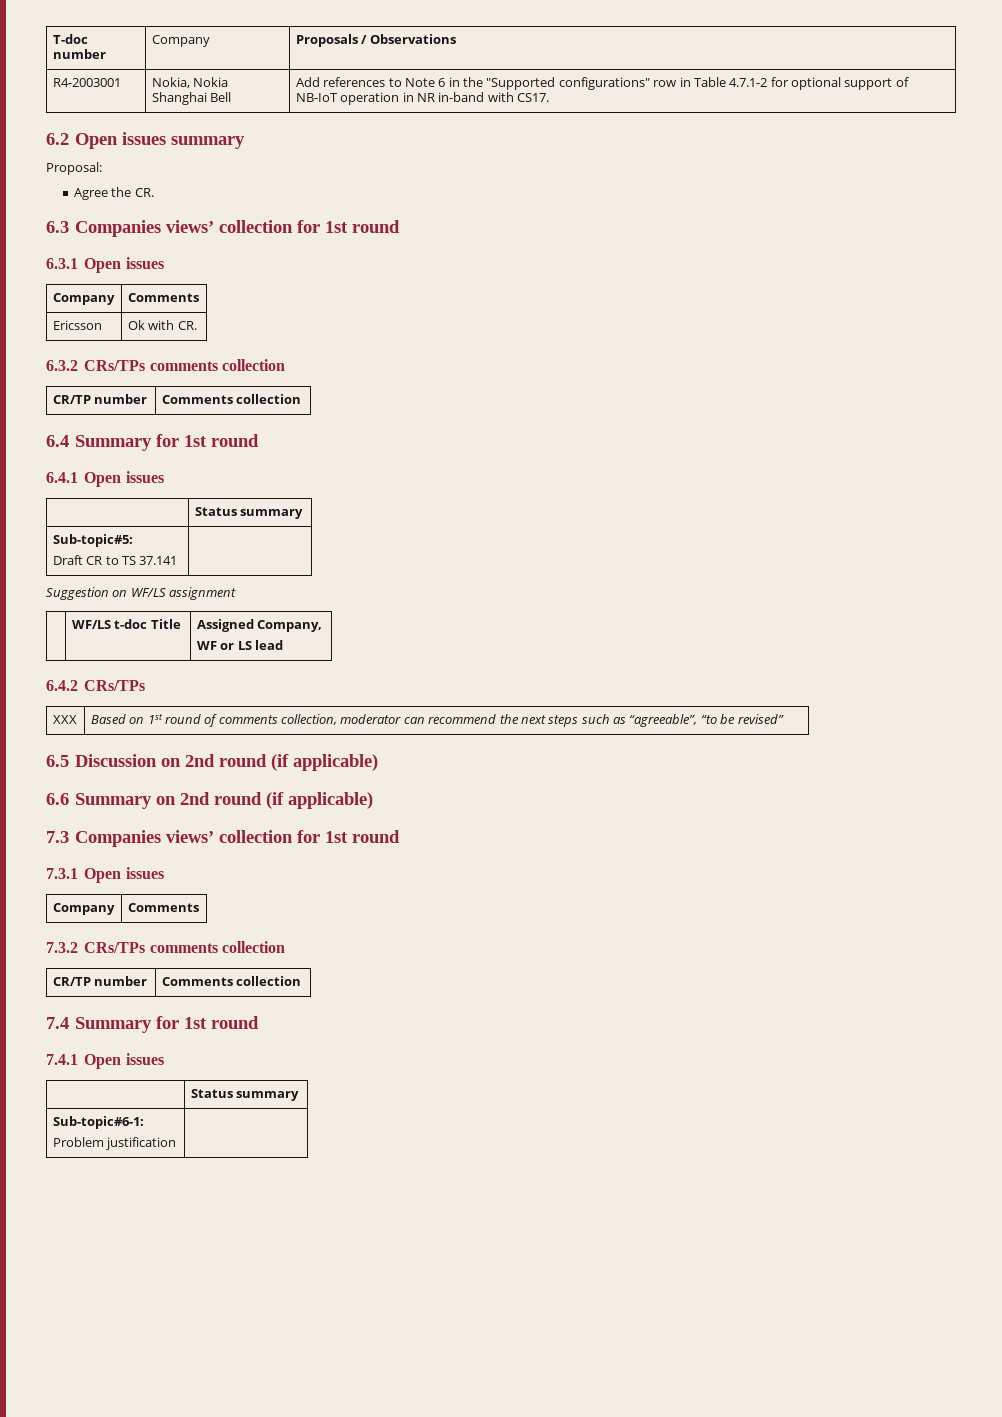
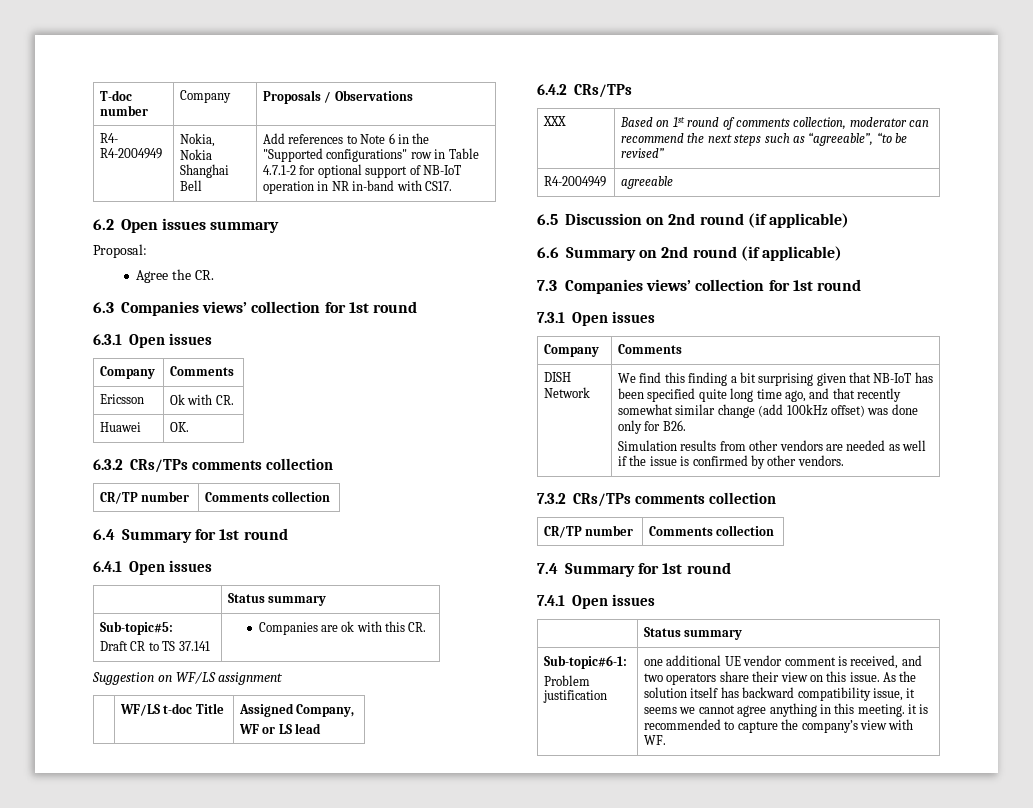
- R4-2003001 | Nokia, Nokia Shanghai Bell | Add references to Note 6 in the "Supported configurations" row in Table 4.7.1-2 for optional support of NB-IoT operation in NR in-band with CS17.
+ R4- R4-2004949 | Nokia, Nokia Shanghai Bell | Add references to Note 6 in the "Supported configurations" row in Table 4.7.1-2 for optional support of NB-IoT operation in NR in-band with CS17.
+ Huawei | OK.
  Sub-topic#5:
- Draft CR to TS 37.141 |
+ Draft CR to TS 37.141 | Companies are ok with this CR.
+ R4-2004949 | agreeable
+ DISH Network | We find this finding a bit surprising given that NB-IoT has been specified quite long time ago, and that recently somewhat similar change (add 100kHz offset) was done only for B26.
+ Simulation results from other vendors are needed as well if the issue is confirmed by other vendors.
+ one additional UE vendor comment is received, and two operators share their view on this issue. As the solution itself has backward compatibility issue, it seems we cannot agree anything in this meeting. it is recommended to capture the company’s view with WF.

